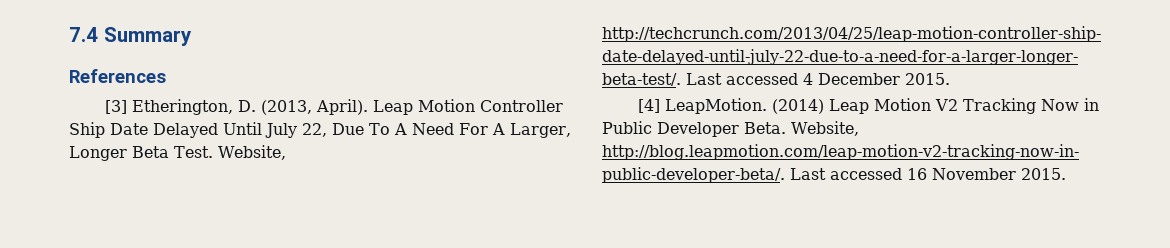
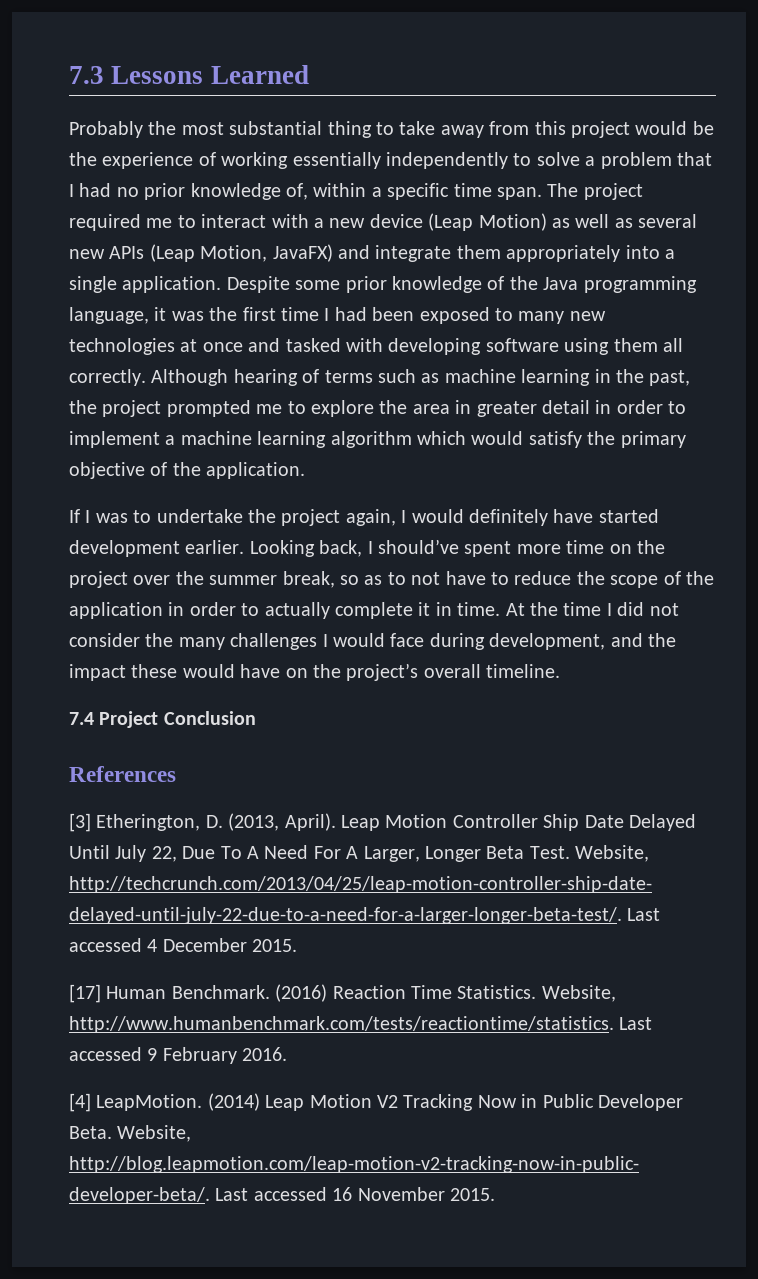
- 7.4 Summary
+ 7.3 Lessons Learned
+ Probably the most substantial thing to take away from this project would be the experience of working essentially independently to solve a problem that I had no prior knowledge of, within a specific time span. The project required me to interact with a new device (Leap Motion) as well as several new APIs (Leap Motion, JavaFX) and integrate them appropriately into a single application. Despite some prior knowledge of the Java programming language, it was the first time I had been exposed to many new technologies at once and tasked with developing software using them all correctly. Although hearing of terms such as machine learning in the past, the project prompted me to explore the area in greater detail in order to implement a machine learning algorithm which would satisfy the primary objective of the application.
+ If I was to undertake the project again, I would definitely have started development earlier. Looking back, I should’ve spent more time on the project over the summer break, so as to not have to reduce the scope of the application in order to actually complete it in time. At the time I did not consider the many challenges I would face during development, and the impact these would have on the project’s overall timeline.
+ 7.4 Project Conclusion
+ [17] Human Benchmark. (2016) Reaction Time Statistics. Website, http://www.humanbenchmark.com/tests/reactiontime/statistics. Last accessed 9 February 2016.

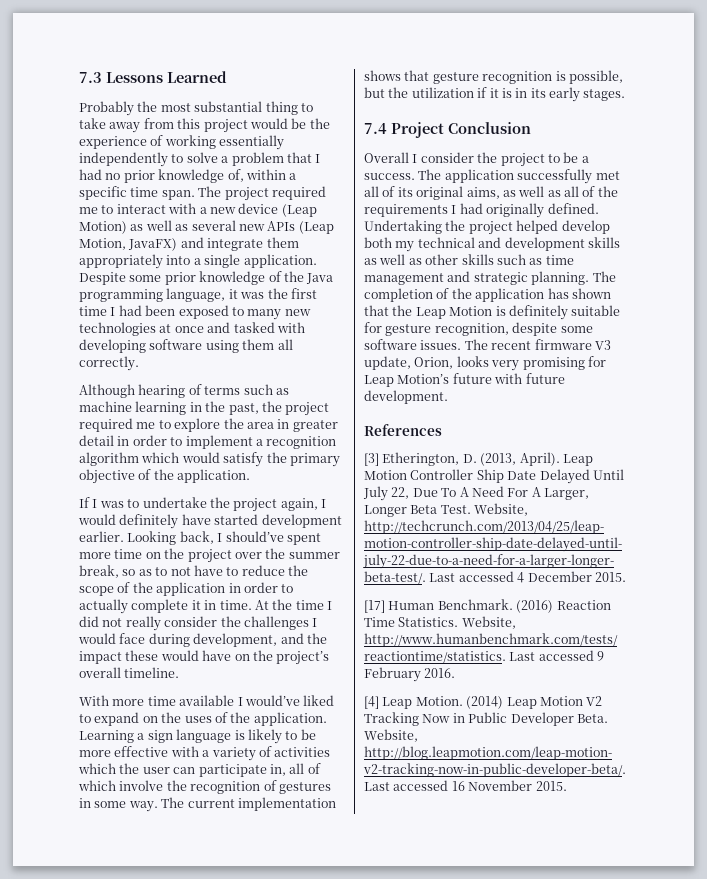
- Despite some prior knowledge of the Java programming language, it was the first time I had been exposed to many new technologies at once and tasked with developing software using them all correctly. Although hearing of terms such as machine learning in the past, the project prompted me to explore the area in greater detail in order to implement a machine learning algorithm which would satisfy the primary objective of the application.
+ Despite some prior knowledge of the Java programming language, it was the first time I had been exposed to many new technologies at once and tasked with developing software using them all correctly.
+ Although hearing of terms such as machine learning in the past, the project required me to explore the area in greater detail in order to implement a recognition algorithm which would satisfy the primary objective of the application.
- At the time I did not consider the many challenges I would face during development, and the impact these would have on the project’s overall timeline.
+ At the time I did not really consider the challenges I would face during development, and the impact these would have on the project’s overall timeline.
+ With more time available I would’ve liked to expand on the uses of the application. Learning a sign language is likely to be more effective with a variety of activities which the user can participate in, all of which involve the recognition of gestures in some way. The current implementation shows that gesture recognition is possible, but the utilization if it is in its early stages.
  7.4 Project Conclusion
+ Overall I consider the project to be a success. The application successfully met all of its original aims, as well as all of the requirements I had originally defined. Undertaking the project helped develop both my technical and development skills as well as other skills such as time management and strategic planning. The completion of the application has shown that the Leap Motion is definitely suitable for gesture recognition, despite some software issues. The recent firmware V3 update, Orion, looks very promising for Leap Motion’s future with future development.
- [4] LeapMotion.
+ [4] Leap Motion.

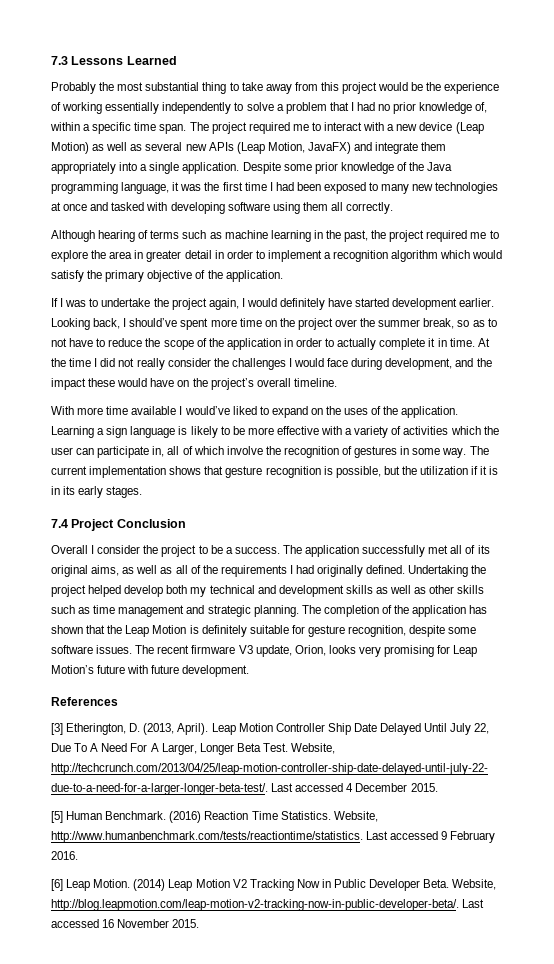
- [17] Human Benchmark.
+ [5] Human Benchmark.
- [4] Leap Motion.
+ [6] Leap Motion.

